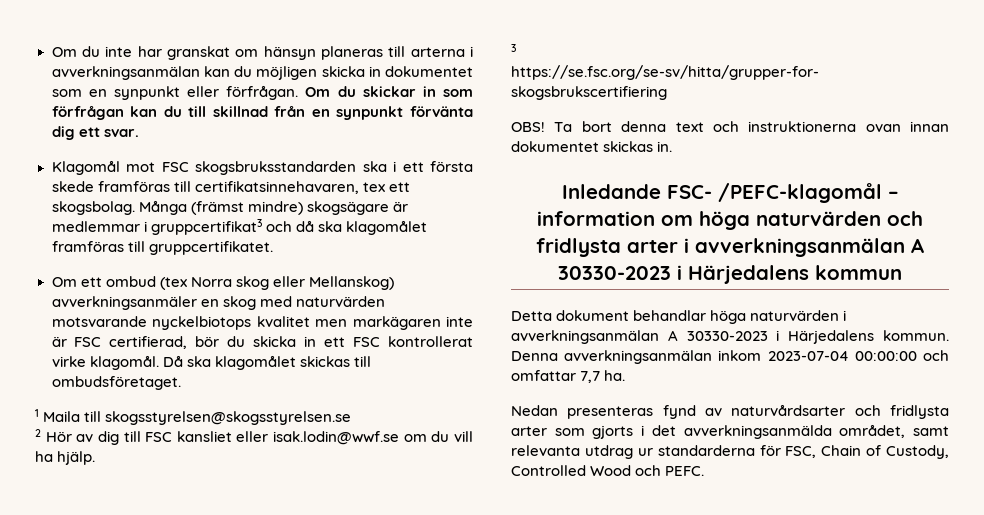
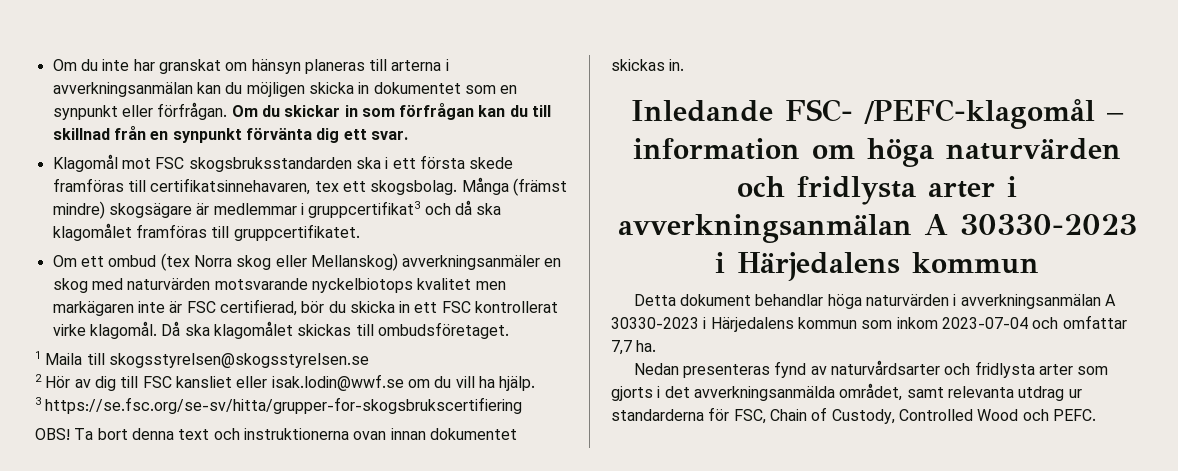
- Detta dokument behandlar höga naturvärden i avverkningsanmälan A 30330-2023 i Härjedalens kommun. Denna avverkningsanmälan inkom 2023-07-04 00:00:00 och omfattar 7,7 ha.
+ Detta dokument behandlar höga naturvärden i avverkningsanmälan A 30330-2023 i Härjedalens kommun som inkom 2023-07-04 och omfattar 7,7 ha.

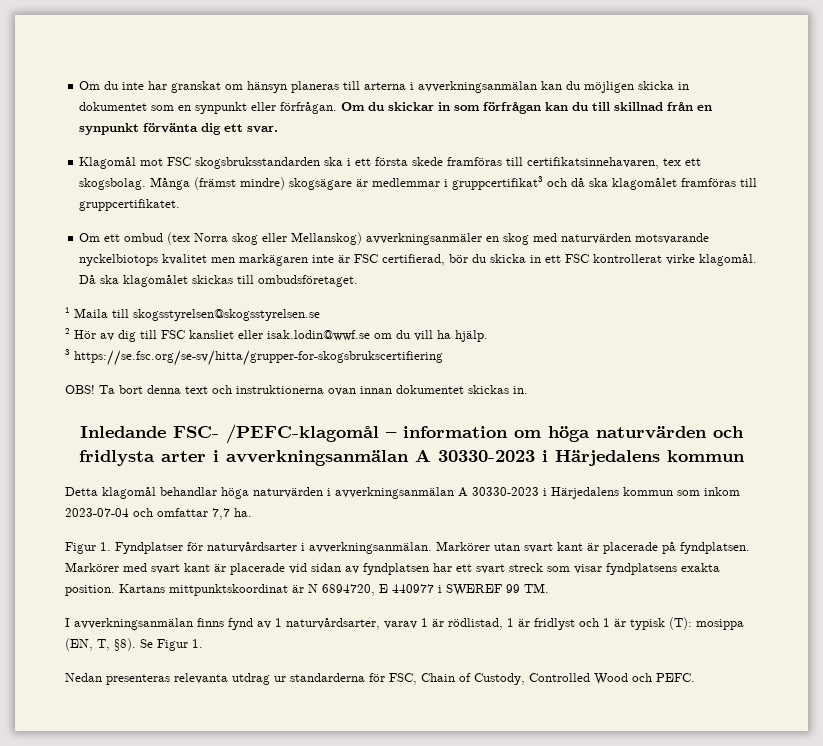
- Detta dokument behandlar höga naturvärden i avverkningsanmälan A 30330-2023 i Härjedalens kommun som inkom 2023-07-04 och omfattar 7,7 ha.
+ Detta klagomål behandlar höga naturvärden i avverkningsanmälan A 30330-2023 i Härjedalens kommun som inkom 2023-07-04 och omfattar 7,7 ha.
- Nedan presenteras fynd av naturvårdsarter och fridlysta arter som gjorts i det avverkningsanmälda området, samt relevanta utdrag ur standarderna för FSC, Chain of Custody, Controlled Wood och PEFC.
+ Figur 1. Fyndplatser för naturvårdsarter i avverkningsanmälan. Markörer utan svart kant är placerade på fyndplatsen. Markörer med svart kant är placerade vid sidan av fyndplatsen har ett svart streck som visar fyndplatsens exakta position. Kartans mittpunktskoordinat är N 6894720, E 440977 i SWEREF 99 TM.
+ I avverkningsanmälan finns fynd av 1 naturvårdsarter, varav 1 är rödlistad, 1 är fridlyst och 1 är typisk (T): mosippa (EN, T, §8). Se Figur 1.
+ Nedan presenteras relevanta utdrag ur standarderna för FSC, Chain of Custody, Controlled Wood och PEFC.

